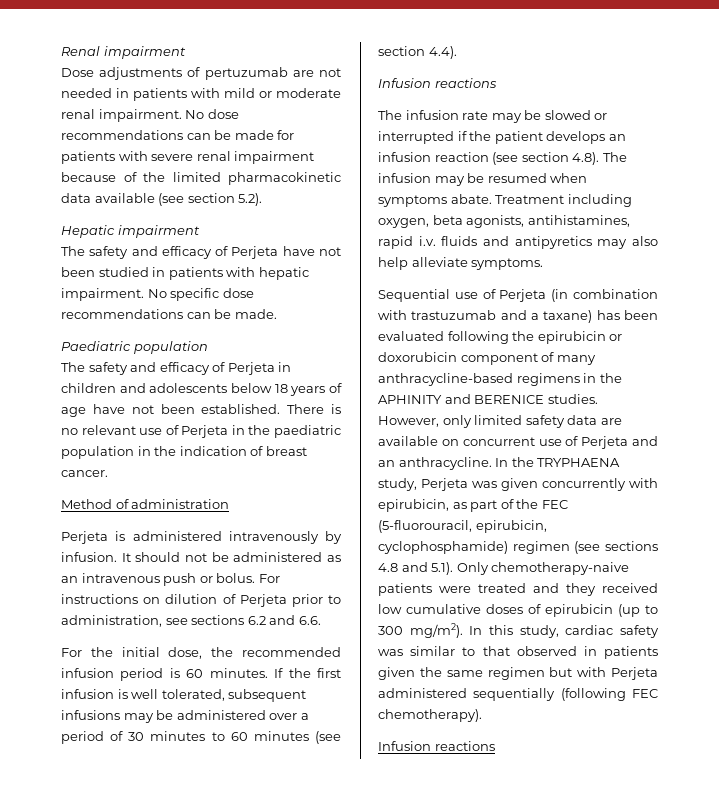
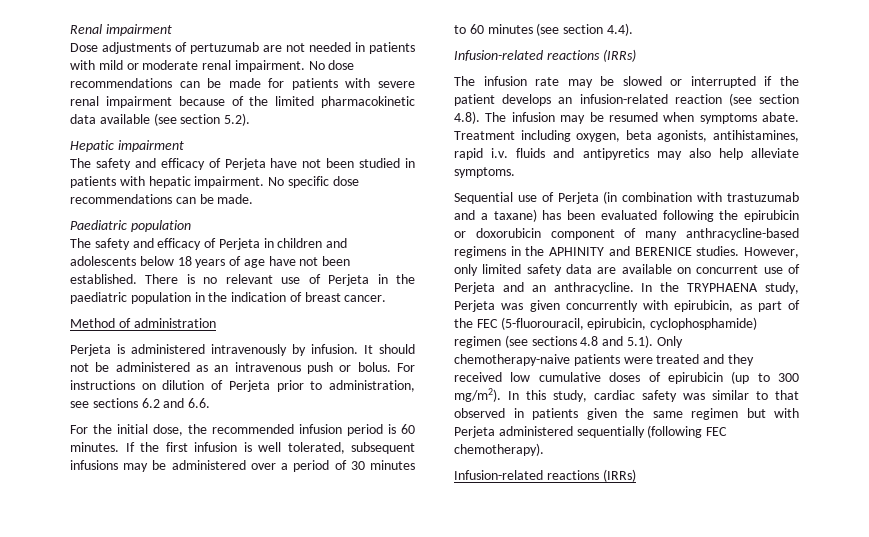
  If the first infusion is well tolerated, subsequent infusions may be administered over a period of 30 minutes to 60 minutes (see section 4.4).
- Infusion reactions
+ Infusion-related reactions (IRRs)
- The infusion rate may be slowed or interrupted if the patient develops an infusion reaction (see section 4.8). The infusion may be resumed when symptoms abate.
+ The infusion rate may be slowed or interrupted if the patient develops an infusion-related reaction (see section 4.8). The infusion may be resumed when symptoms abate.
  In this study, cardiac safety was similar to that observed in patients given the same regimen but with Perjeta administered sequentially (following FEC chemotherapy).
- Infusion reactions
+ Infusion-related reactions (IRRs)

